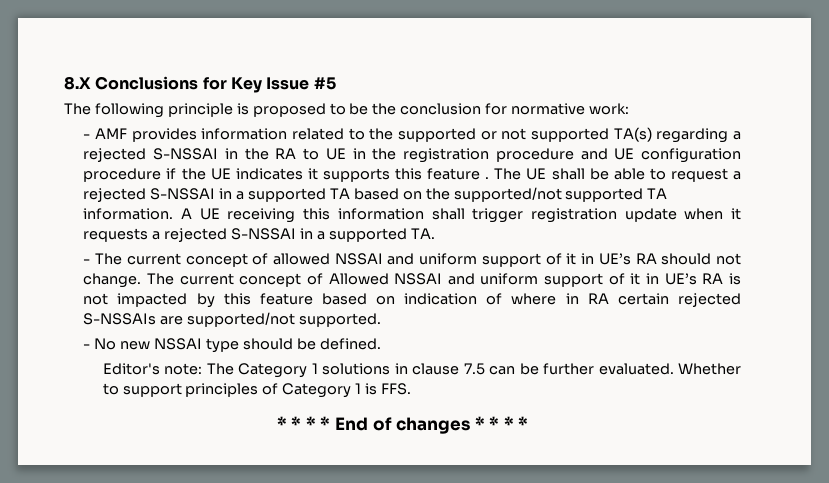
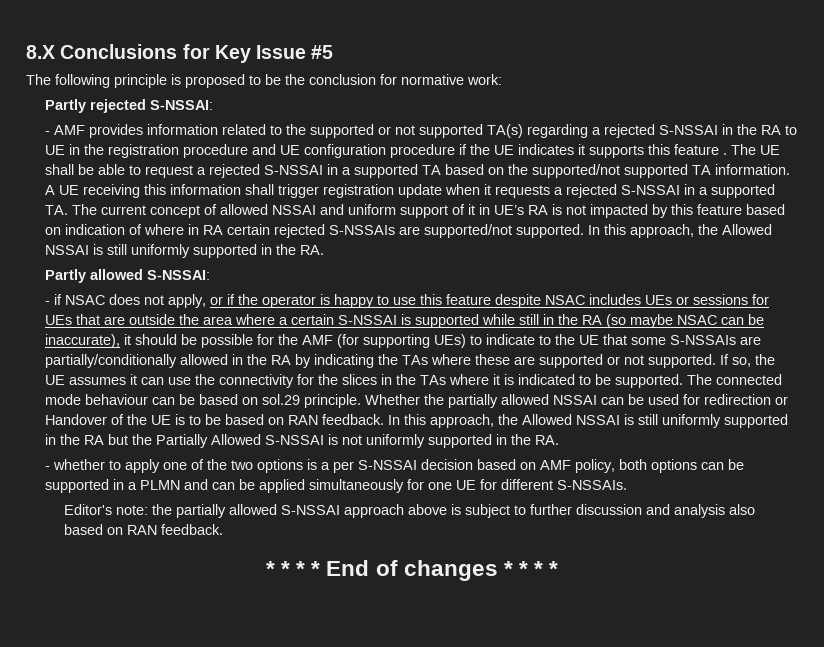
+ Partly rejected S-NSSAI:
- A UE receiving this information shall trigger registration update when it requests a rejected S-NSSAI in a supported TA.
- - The current concept of allowed NSSAI and uniform support of it in UE’s RA should not change. The current concept of Allowed NSSAI and uniform support of it in UE’s RA is not impacted by this feature based on indication of where in RA certain rejected S-NSSAIs are supported/not supported.
- - No new NSSAI type should be defined.
- Editor's note: The Category 1 solutions in clause 7.5 can be further evaluated. Whether to support principles of Category 1 is FFS.
+ A UE receiving this information shall trigger registration update when it requests a rejected S-NSSAI in a supported TA. The current concept of allowed NSSAI and uniform support of it in UE’s RA is not impacted by this feature based on indication of where in RA certain rejected S-NSSAIs are supported/not supported. In this approach, the Allowed NSSAI is still uniformly supported in the RA.
+ Partly allowed S-NSSAI:
+ - if NSAC does not apply, or if the operator is happy to use this feature despite NSAC includes UEs or sessions for UEs that are outside the area where a certain S-NSSAI is supported while still in the RA (so maybe NSAC can be inaccurate), it should be possible for the AMF (for supporting UEs) to indicate to the UE that some S-NSSAIs are partially/conditionally allowed in the RA by indicating the TAs where these are supported or not supported. If so, the UE assumes it can use the connectivity for the slices in the TAs where it is indicated to be supported. The connected mode behaviour can be based on sol.29 principle. Whether the partially allowed NSSAI can be used for redirection or Handover of the UE is to be based on RAN feedback. In this approach, the Allowed NSSAI is still uniformly supported in the RA but the Partially Allowed S-NSSAI is not uniformly supported in the RA.
+ - whether to apply one of the two options is a per S-NSSAI decision based on AMF policy, both options can be supported in a PLMN and can be applied simultaneously for one UE for different S-NSSAIs.
+ Editor's note: the partially allowed S-NSSAI approach above is subject to further discussion and analysis also based on RAN feedback.

